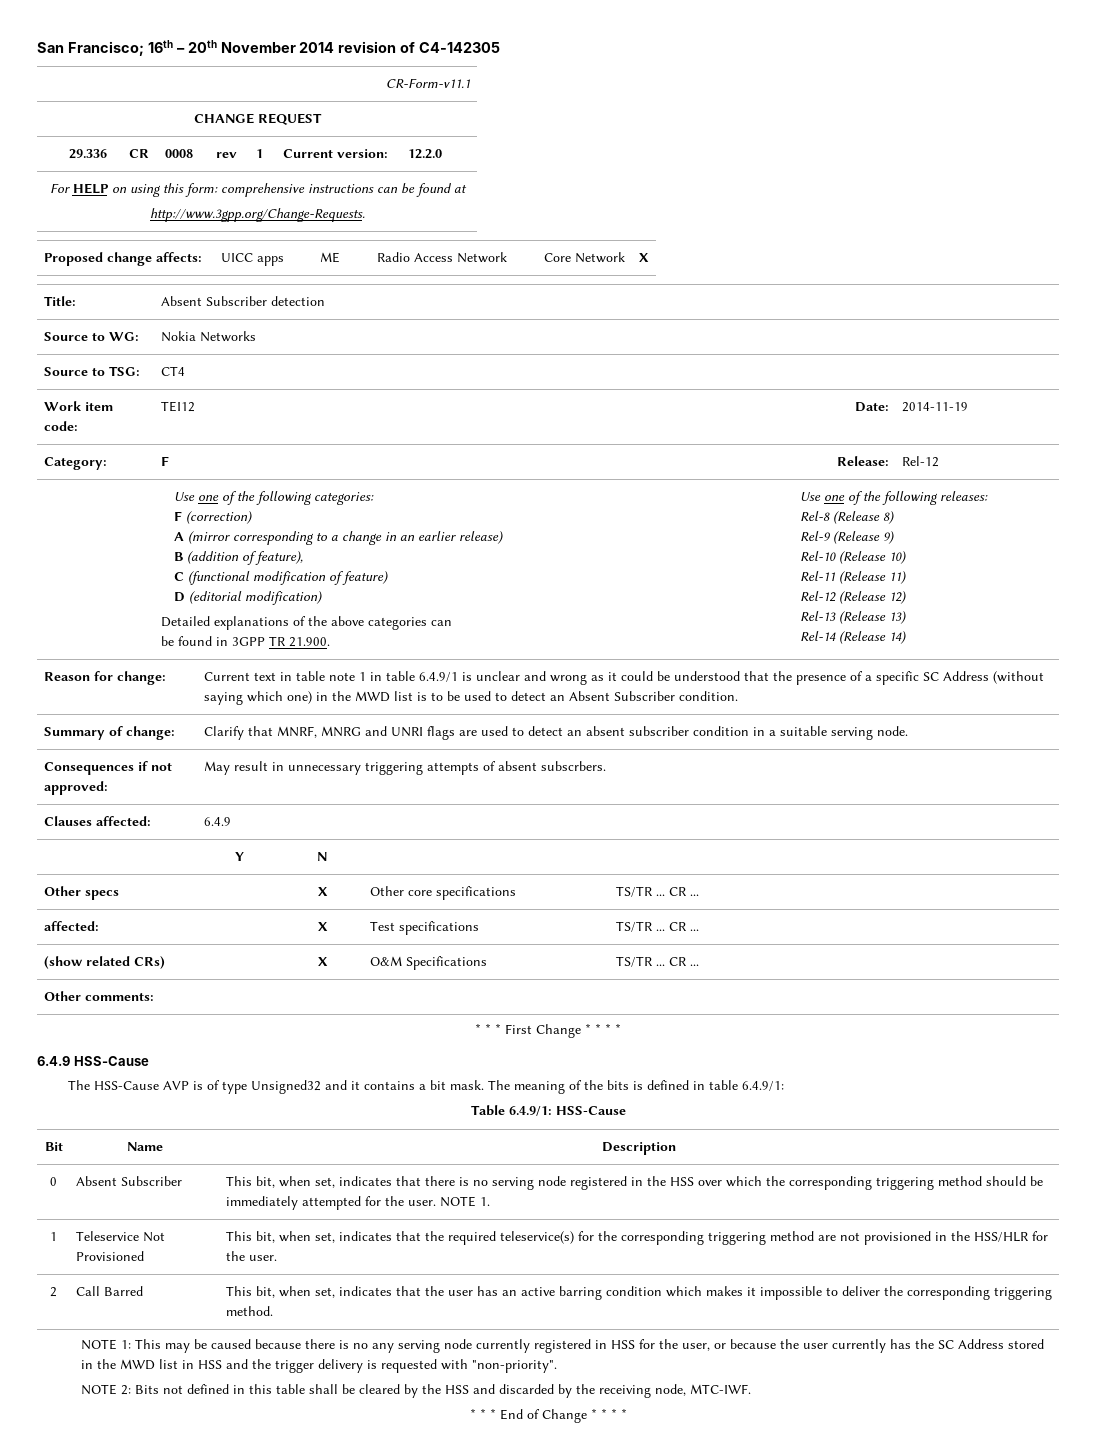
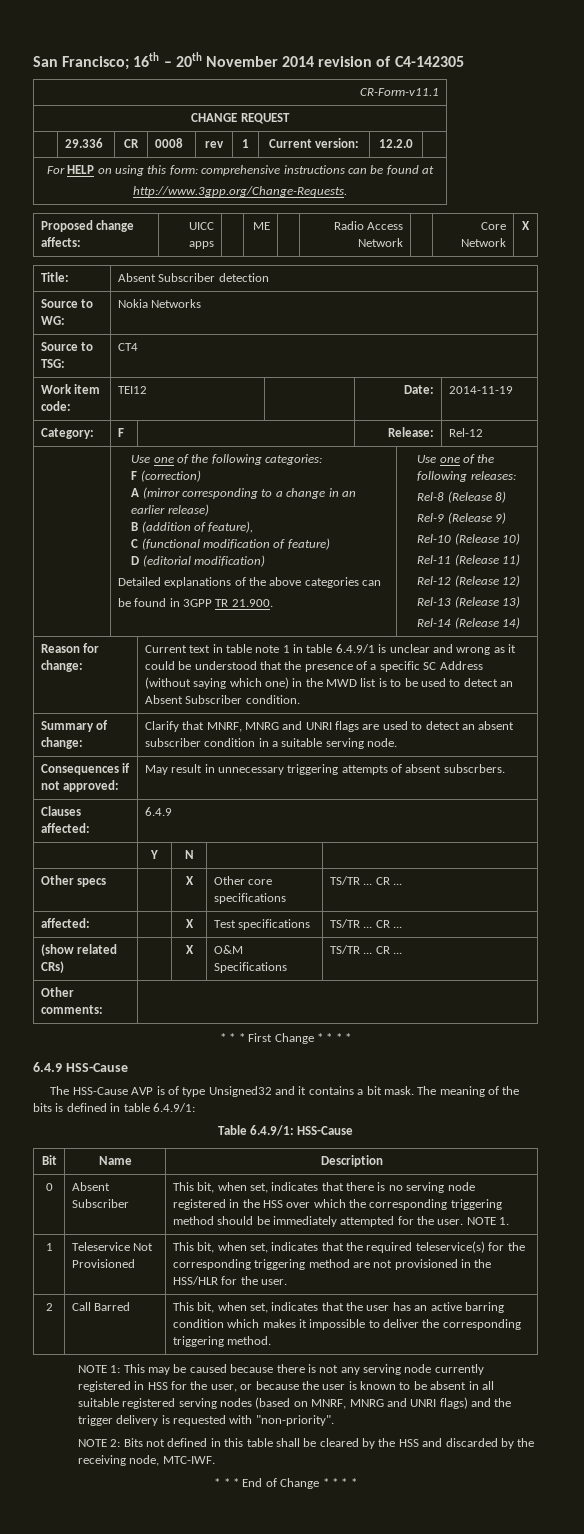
- NOTE 1: This may be caused because there is no any serving node currently registered in HSS for the user, or because the user currently has the SC Address stored in the MWD list in HSS and the trigger delivery is requested with "non-priority".
+ NOTE 1: This may be caused because there is not any serving node currently registered in HSS for the user, or because the user is known to be absent in all suitable registered serving nodes (based on MNRF, MNRG and UNRI flags) and the trigger delivery is requested with "non-priority".

